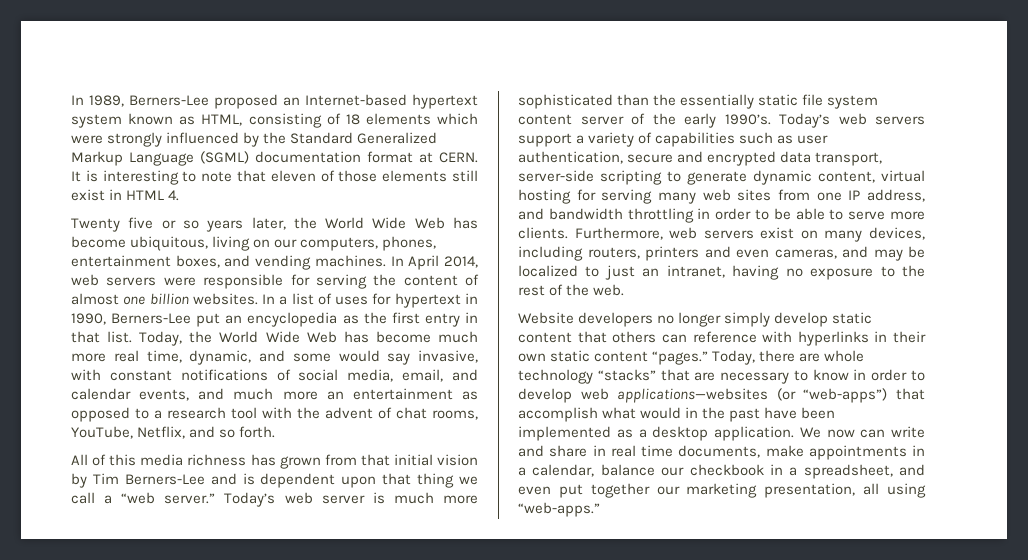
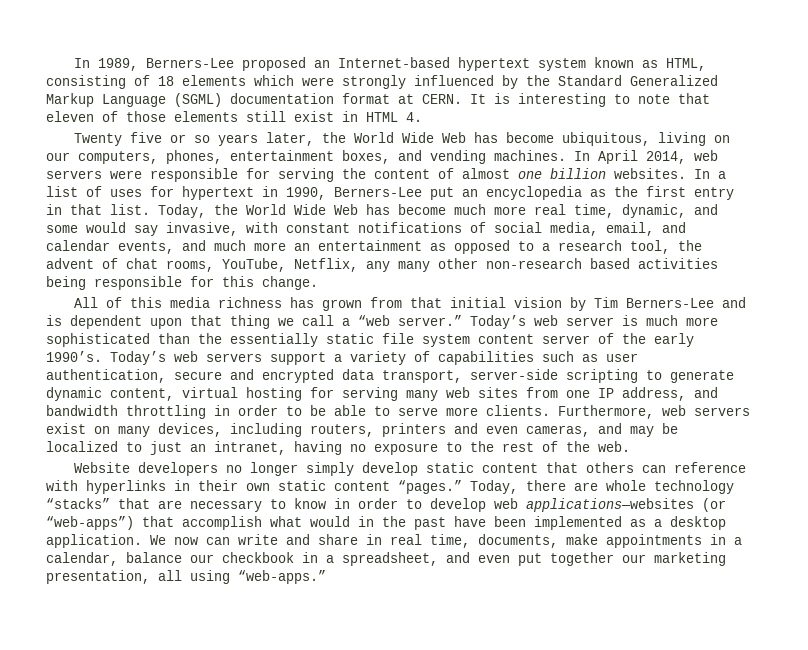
- Today, the World Wide Web has become much more real time, dynamic, and some would say invasive, with constant notifications of social media, email, and calendar events, and much more an entertainment as opposed to a research tool with the advent of chat rooms, YouTube, Netflix, and so forth.
+ Today, the World Wide Web has become much more real time, dynamic, and some would say invasive, with constant notifications of social media, email, and calendar events, and much more an entertainment as opposed to a research tool, the advent of chat rooms, YouTube, Netflix, any many other non-research based activities being responsible for this change.
- We now can write and share in real time documents, make appointments in a calendar, balance our checkbook in a spreadsheet, and even put together our marketing presentation, all using “web-apps.”
+ We now can write and share in real time, documents, make appointments in a calendar, balance our checkbook in a spreadsheet, and even put together our marketing presentation, all using “web-apps.”

